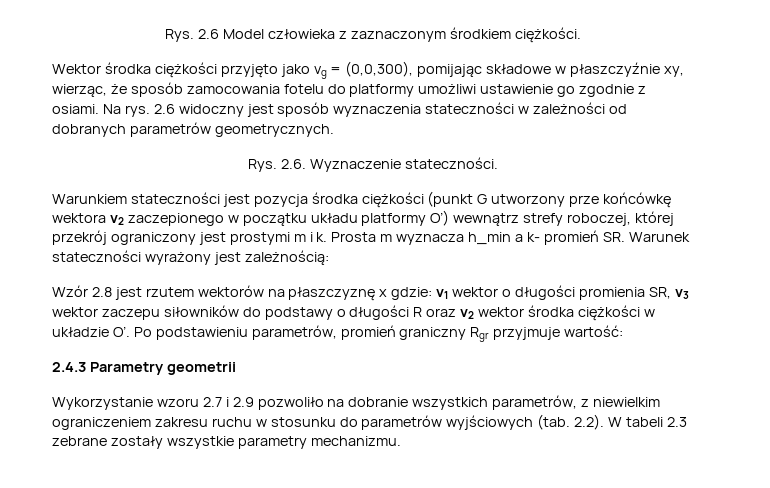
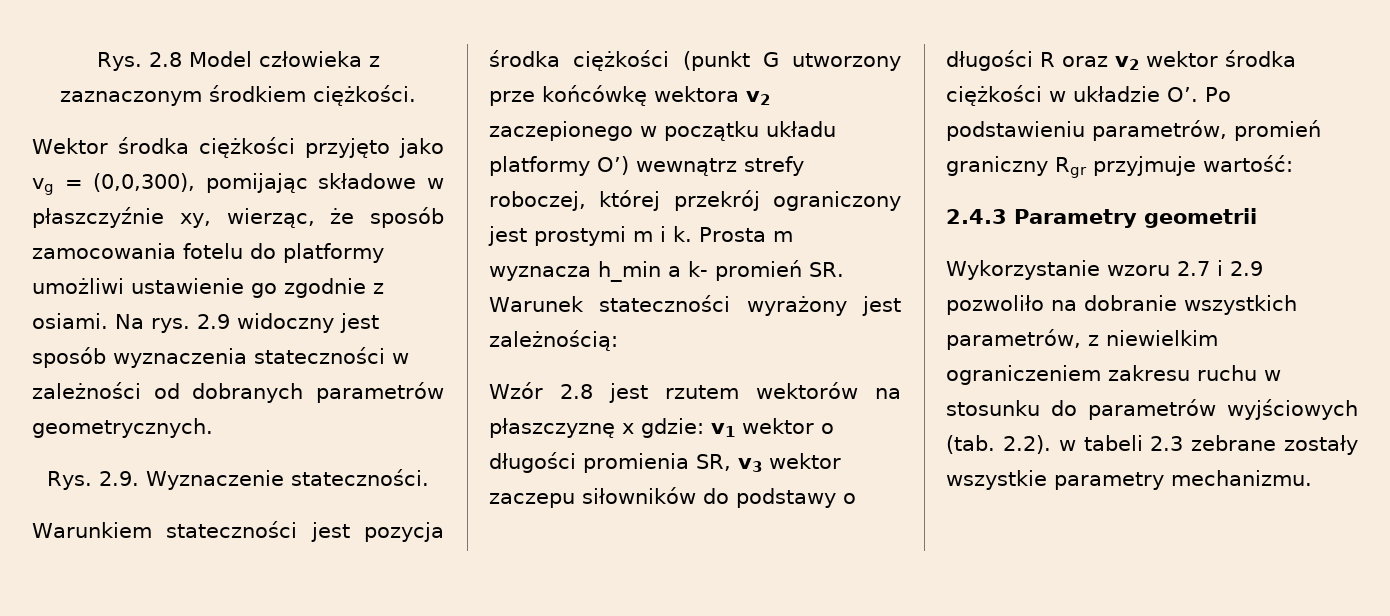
- Rys. 2.6 Model człowieka z zaznaczonym środkiem ciężkości.
+ Rys. 2.8 Model człowieka z zaznaczonym środkiem ciężkości.
- 2.6 widoczny jest sposób wyznaczenia stateczności w zależności od dobranych parametrów geometrycznych.
+ 2.9 widoczny jest sposób wyznaczenia stateczności w zależności od dobranych parametrów geometrycznych.
- Rys. 2.6. Wyznaczenie stateczności.
+ Rys. 2.9. Wyznaczenie stateczności.
- Wykorzystanie wzoru 2.7 i 2.9 pozwoliło na dobranie wszystkich parametrów, z niewielkim ograniczeniem zakresu ruchu w stosunku do parametrów wyjściowych (tab. 2.2). W tabeli 2.3 zebrane zostały wszystkie parametry mechanizmu.
+ Wykorzystanie wzoru 2.7 i 2.9 pozwoliło na dobranie wszystkich parametrów, z niewielkim ograniczeniem zakresu ruchu w stosunku do parametrów wyjściowych (tab. 2.2). w tabeli 2.3 zebrane zostały wszystkie parametry mechanizmu.

